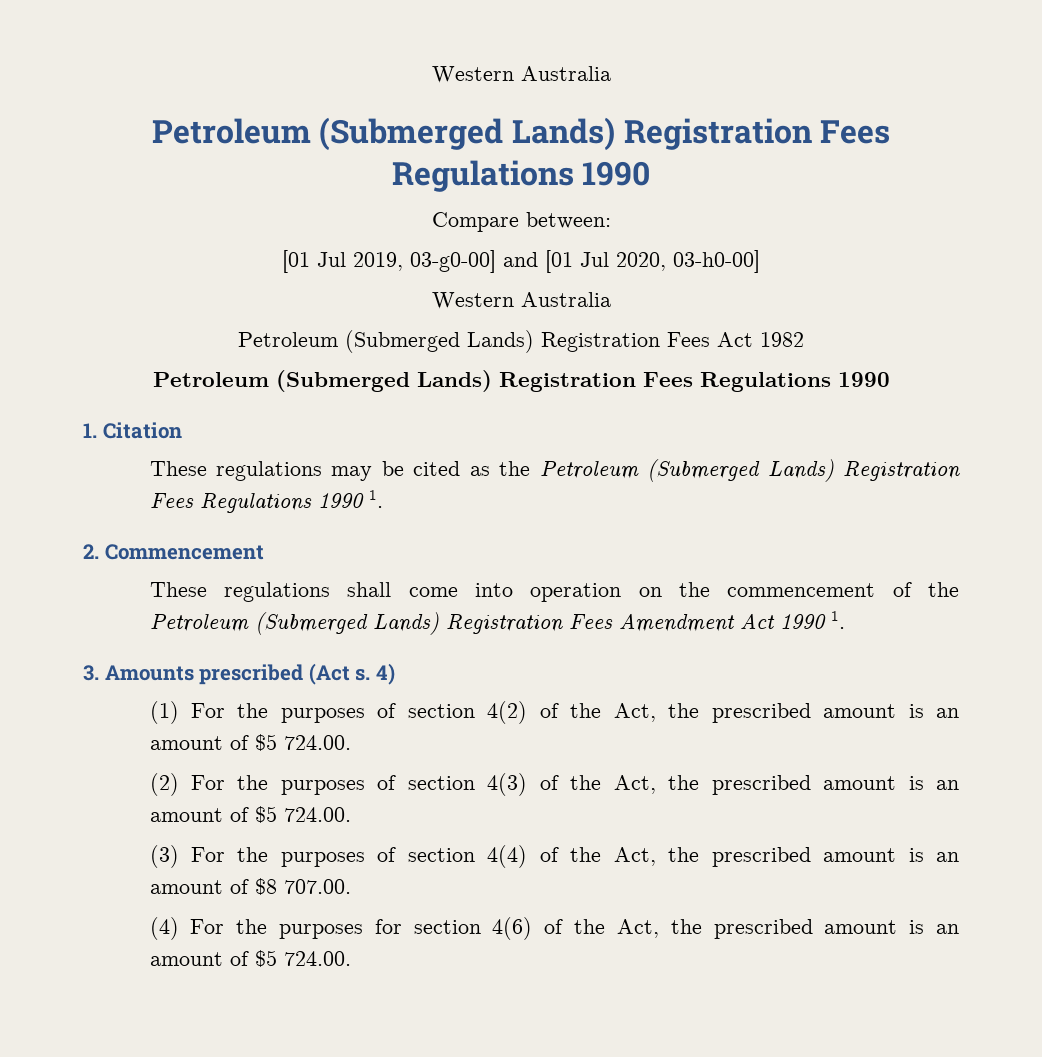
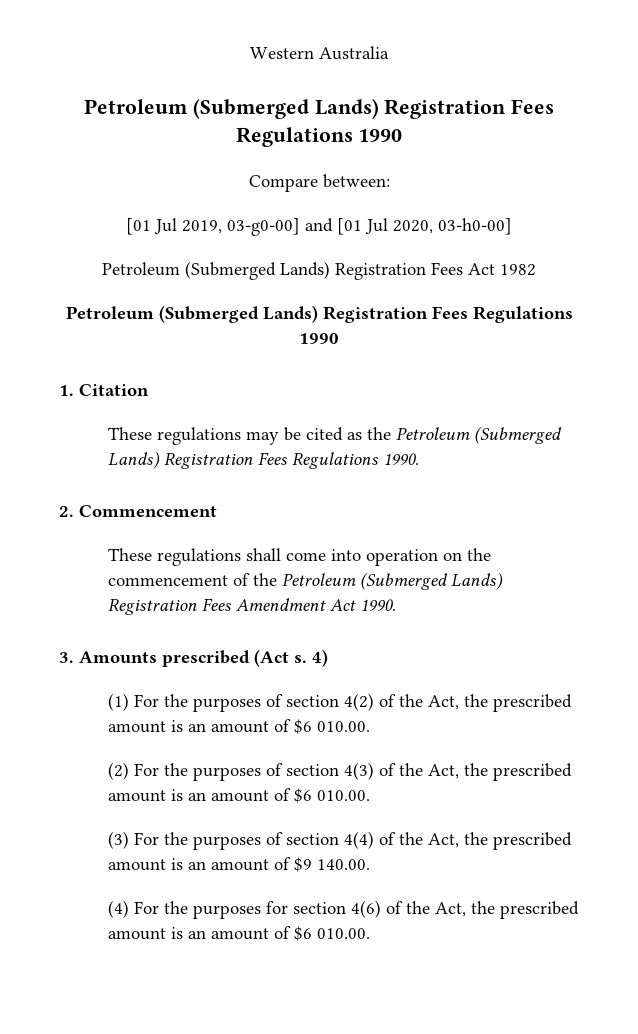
  [01 Jul 2019, 03-g0-00] and [01 Jul 2020, 03-h0-00]
- Western Australia
- These regulations may be cited as the Petroleum (Submerged Lands) Registration Fees Regulations 1990 1.
+ These regulations may be cited as the Petroleum (Submerged Lands) Registration Fees Regulations 1990.
- These regulations shall come into operation on the commencement of the Petroleum (Submerged Lands) Registration Fees Amendment Act 1990 1.
+ These regulations shall come into operation on the commencement of the Petroleum (Submerged Lands) Registration Fees Amendment Act 1990.
- (1) For the purposes of section 4(2) of the Act, the prescribed amount is an amount of $5 724.00.
+ (1) For the purposes of section 4(2) of the Act, the prescribed amount is an amount of $6 010.00.
- (2) For the purposes of section 4(3) of the Act, the prescribed amount is an amount of $5 724.00.
+ (2) For the purposes of section 4(3) of the Act, the prescribed amount is an amount of $6 010.00.
- (3) For the purposes of section 4(4) of the Act, the prescribed amount is an amount of $8 707.00.
+ (3) For the purposes of section 4(4) of the Act, the prescribed amount is an amount of $9 140.00.
- (4) For the purposes for section 4(6) of the Act, the prescribed amount is an amount of $5 724.00.
+ (4) For the purposes for section 4(6) of the Act, the prescribed amount is an amount of $6 010.00.

